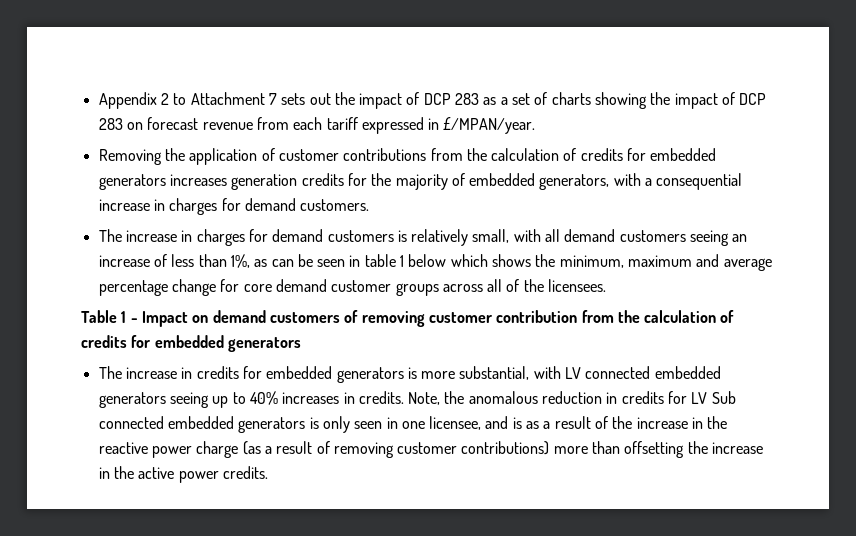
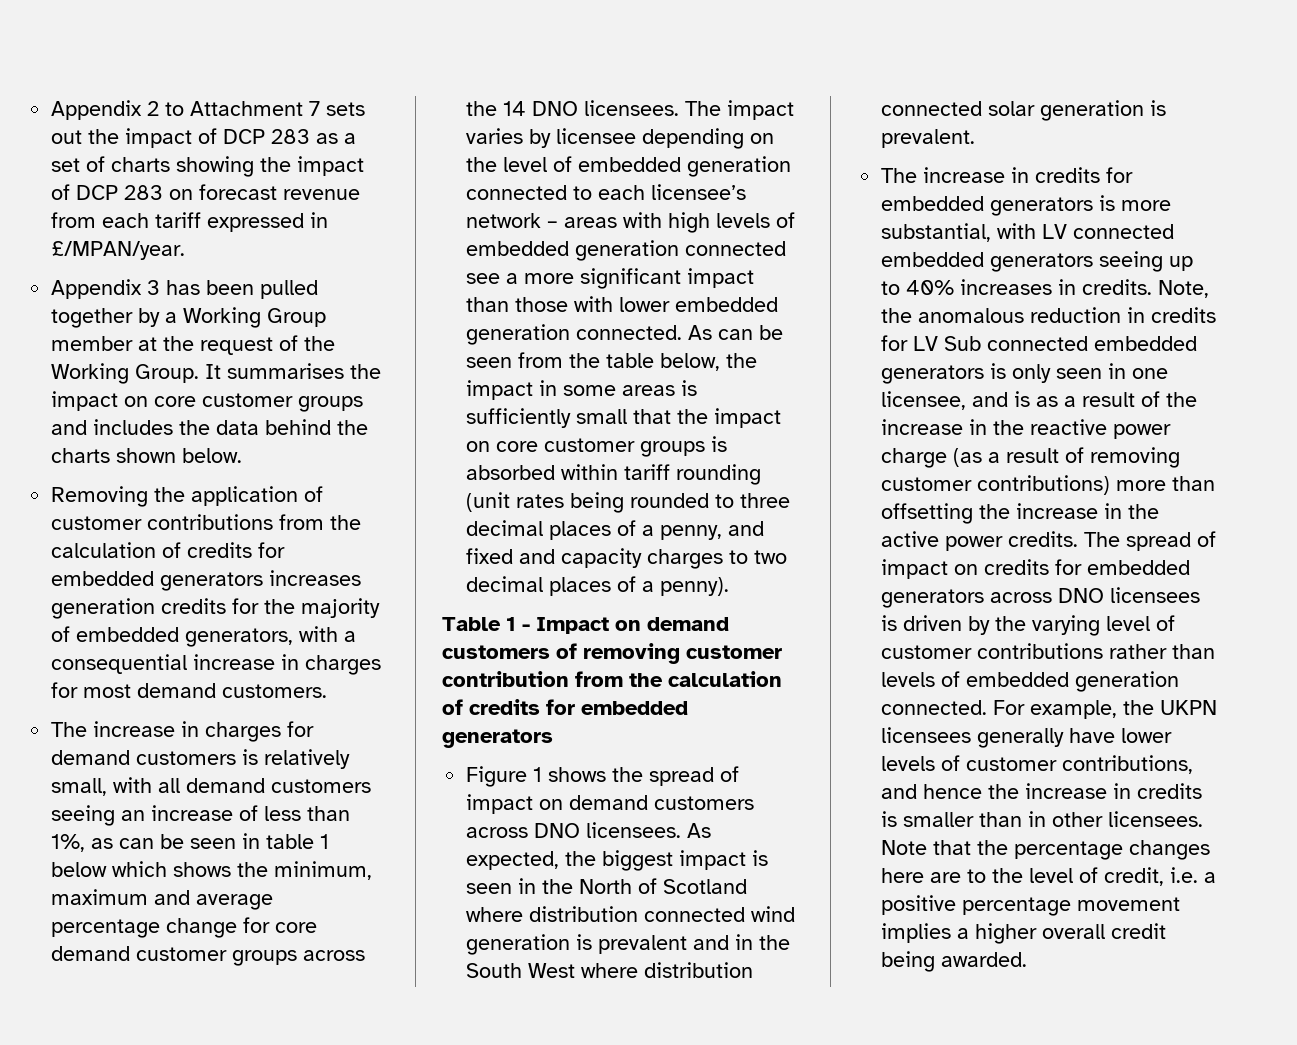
+ Appendix 3 has been pulled together by a Working Group member at the request of the Working Group. It summarises the impact on core customer groups and includes the data behind the charts shown below.
- Removing the application of customer contributions from the calculation of credits for embedded generators increases generation credits for the majority of embedded generators, with a consequential increase in charges for demand customers.
+ Removing the application of customer contributions from the calculation of credits for embedded generators increases generation credits for the majority of embedded generators, with a consequential increase in charges for most demand customers.
- The increase in charges for demand customers is relatively small, with all demand customers seeing an increase of less than 1%, as can be seen in table 1 below which shows the minimum, maximum and average percentage change for core demand customer groups across all of the licensees.
+ The increase in charges for demand customers is relatively small, with all demand customers seeing an increase of less than 1%, as can be seen in table 1 below which shows the minimum, maximum and average percentage change for core demand customer groups across the 14 DNO licensees. The impact varies by licensee depending on the level of embedded generation connected to each licensee’s network – areas with high levels of embedded generation connected see a more significant impact than those with lower embedded generation connected. As can be seen from the table below, the impact in some areas is sufficiently small that the impact on core customer groups is absorbed within tariff rounding (unit rates being rounded to three decimal places of a penny, and fixed and capacity charges to two decimal places of a penny).
+ Figure 1 shows the spread of impact on demand customers across DNO licensees. As expected, the biggest impact is seen in the North of Scotland where distribution connected wind generation is prevalent and in the South West where distribution connected solar generation is prevalent.
+ The spread of impact on credits for embedded generators across DNO licensees is driven by the varying level of customer contributions rather than levels of embedded generation connected. For example, the UKPN licensees generally have lower levels of customer contributions, and hence the increase in credits is smaller than in other licensees. Note that the percentage changes here are to the level of credit, i.e. a positive percentage movement implies a higher overall credit being awarded.

